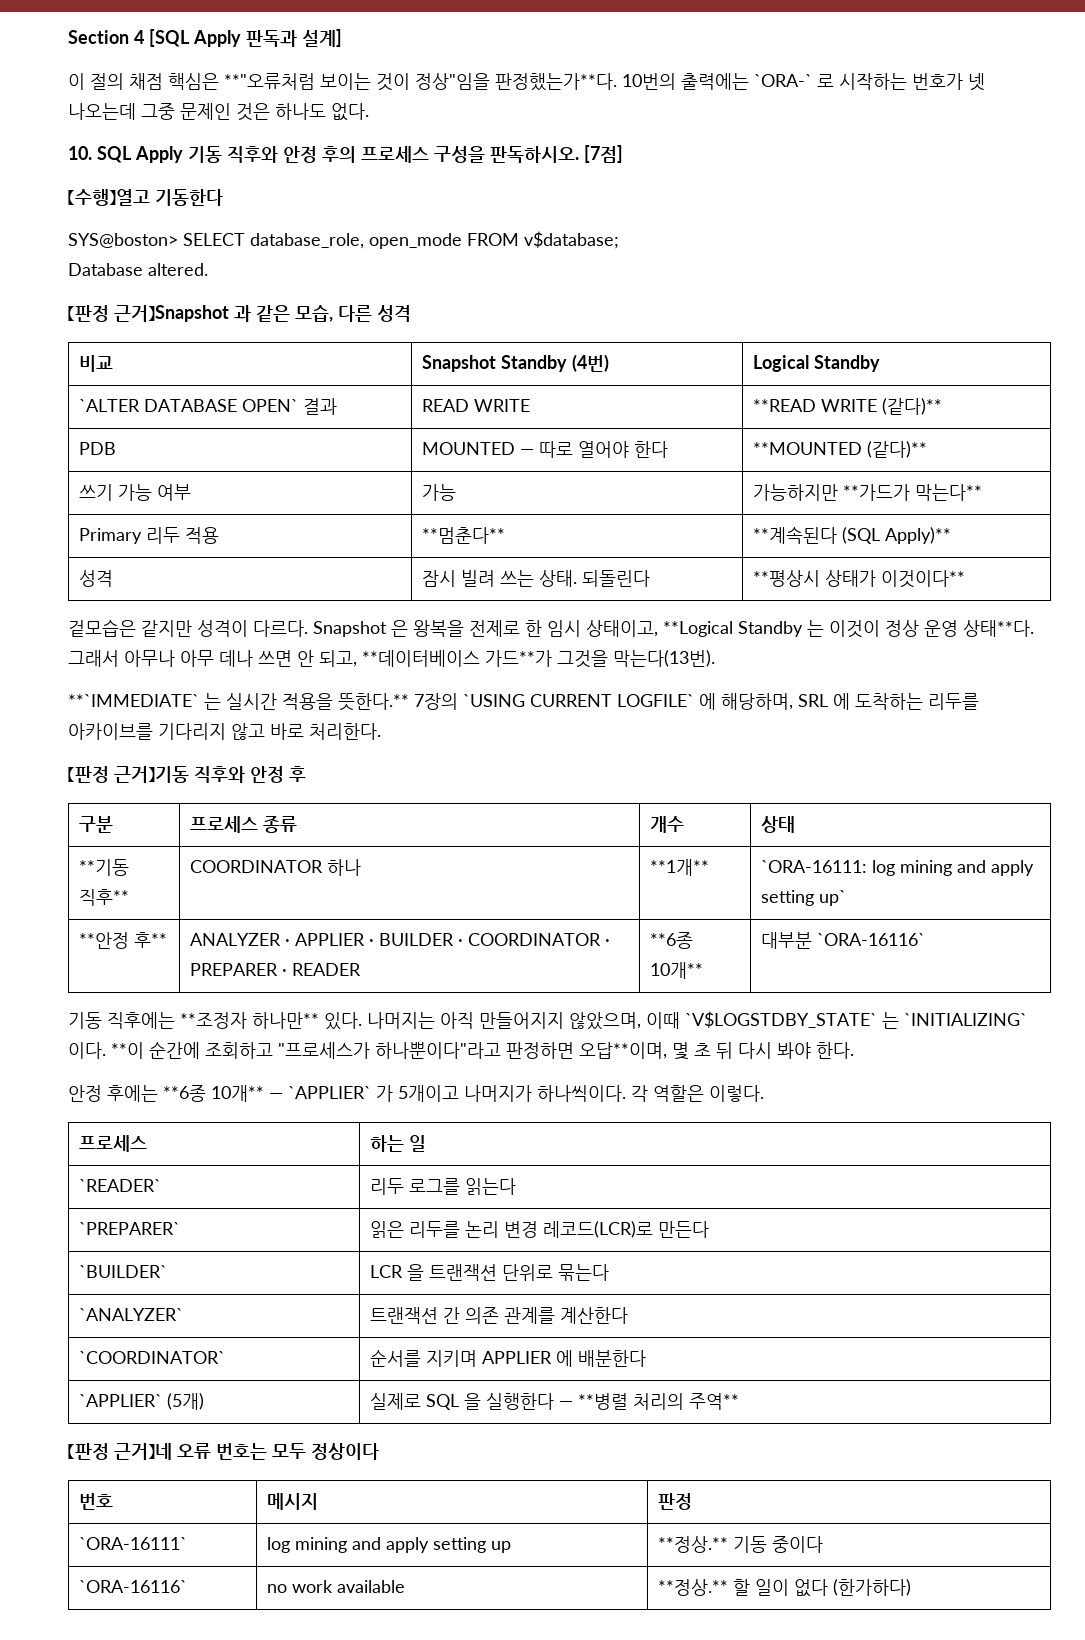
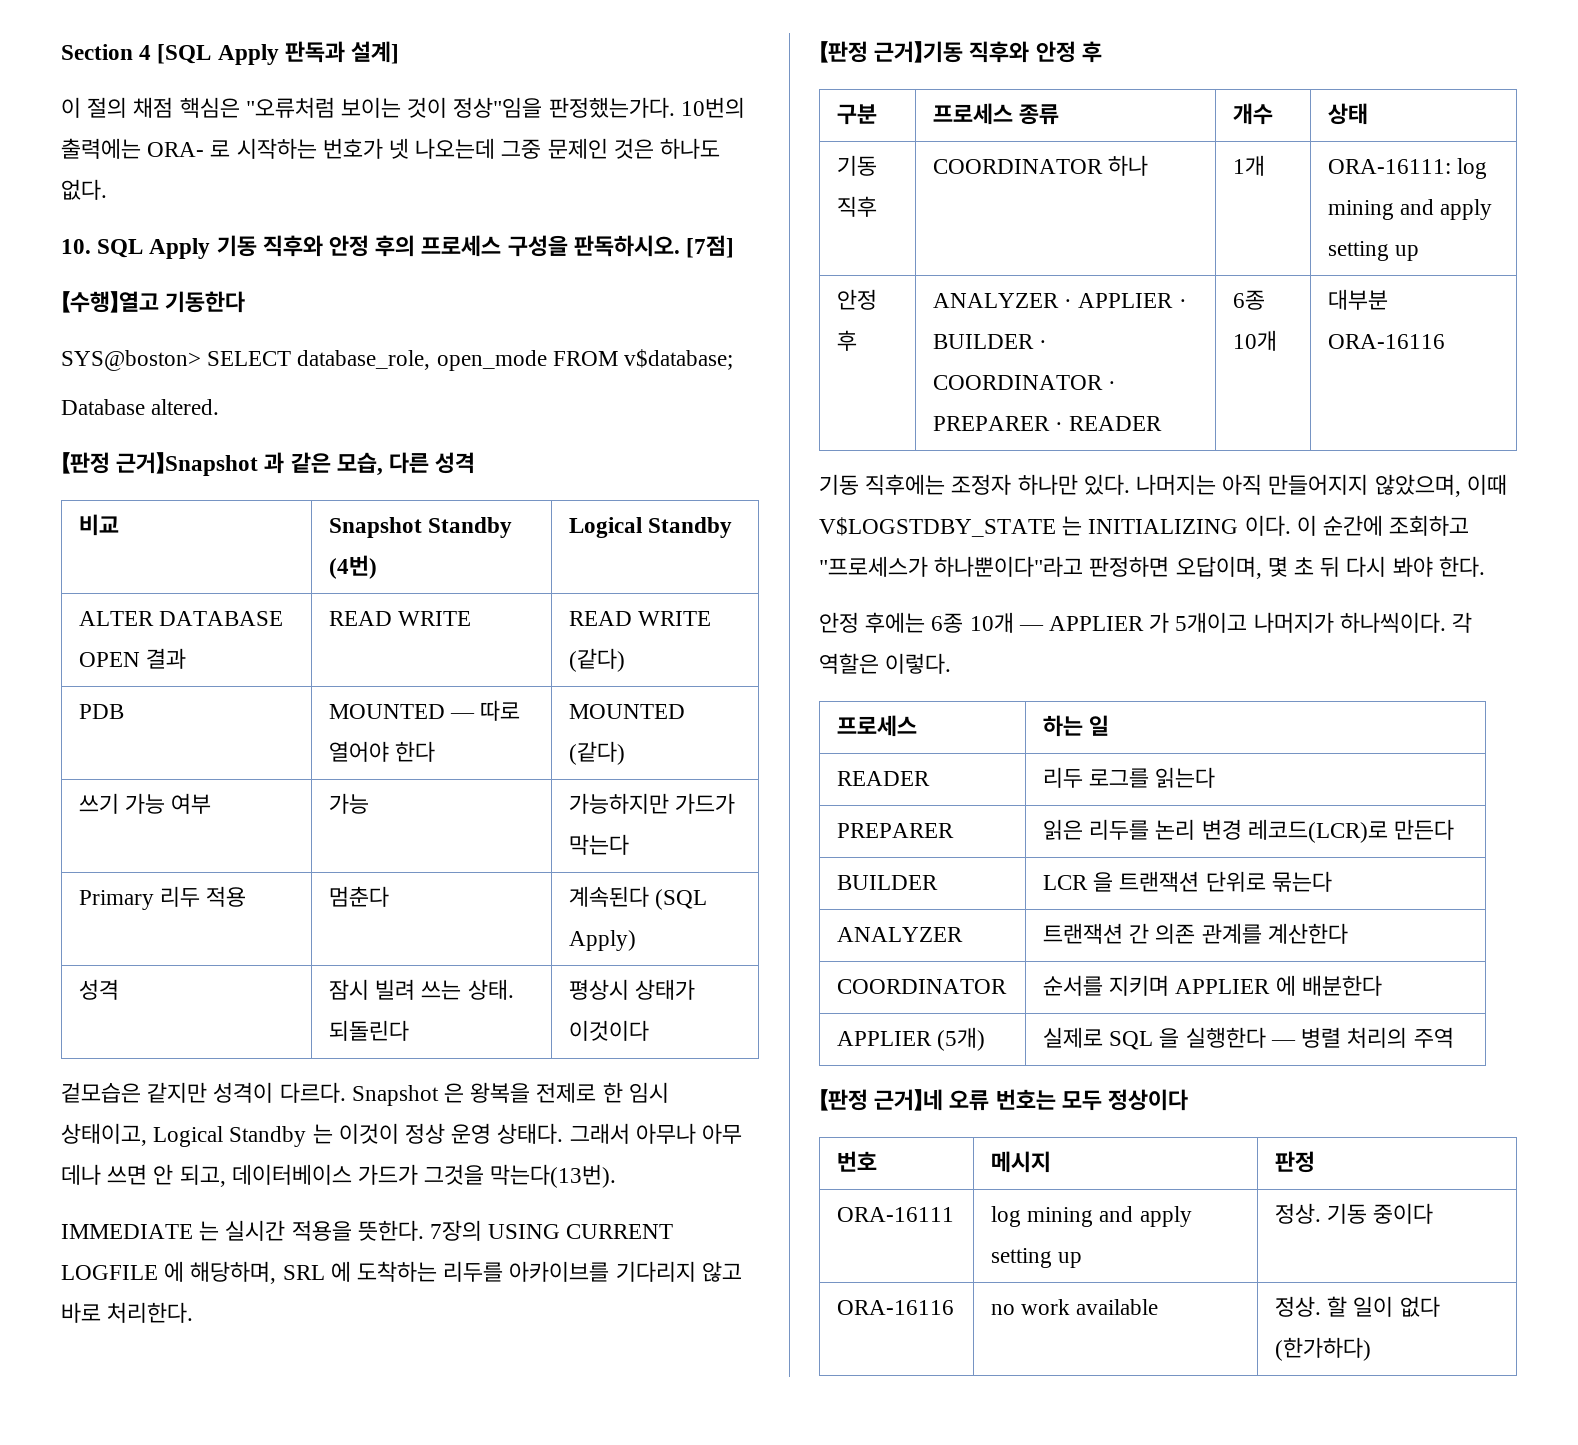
- 이 절의 채점 핵심은 **"오류처럼 보이는 것이 정상"임을 판정했는가**다.
+ 이 절의 채점 핵심은 "오류처럼 보이는 것이 정상"임을 판정했는가다.
- 10번의 출력에는 `ORA-` 로 시작하는 번호가 넷 나오는데 그중 문제인 것은 하나도 없다.
+ 10번의 출력에는 ORA- 로 시작하는 번호가 넷 나오는데 그중 문제인 것은 하나도 없다.
- `ALTER DATABASE OPEN` 결과 | READ WRITE | **READ WRITE (같다)**
+ ALTER DATABASE OPEN 결과 | READ WRITE | READ WRITE (같다)
- PDB | MOUNTED — 따로 열어야 한다 | **MOUNTED (같다)**
+ PDB | MOUNTED — 따로 열어야 한다 | MOUNTED (같다)
- 쓰기 가능 여부 | 가능 | 가능하지만 **가드가 막는다**
+ 쓰기 가능 여부 | 가능 | 가능하지만 가드가 막는다
- Primary 리두 적용 | **멈춘다** | **계속된다 (SQL Apply)**
+ Primary 리두 적용 | 멈춘다 | 계속된다 (SQL Apply)
- 성격 | 잠시 빌려 쓰는 상태. 되돌린다 | **평상시 상태가 이것이다**
+ 성격 | 잠시 빌려 쓰는 상태. 되돌린다 | 평상시 상태가 이것이다
- Snapshot 은 왕복을 전제로 한 임시 상태이고, **Logical Standby 는 이것이 정상 운영 상태**다.
+ Snapshot 은 왕복을 전제로 한 임시 상태이고, Logical Standby 는 이것이 정상 운영 상태다.
- 그래서 아무나 아무 데나 쓰면 안 되고, **데이터베이스 가드**가 그것을 막는다(13번).
+ 그래서 아무나 아무 데나 쓰면 안 되고, 데이터베이스 가드가 그것을 막는다(13번).
- **`IMMEDIATE` 는 실시간 적용을 뜻한다.** 7장의 `USING CURRENT LOGFILE` 에 해당하며, SRL 에 도착하는 리두를 아카이브를 기다리지 않고 바로 처리한다.
+ IMMEDIATE 는 실시간 적용을 뜻한다. 7장의 USING CURRENT LOGFILE 에 해당하며, SRL 에 도착하는 리두를 아카이브를 기다리지 않고 바로 처리한다.
- **기동 직후** | COORDINATOR 하나 | **1개** | `ORA-16111: log mining and apply setting up`
- **안정 후** | ANALYZER · APPLIER · BUILDER · COORDINATOR · PREPARER · READER | **6종 10개** | 대부분 `ORA-16116`
+ 기동 직후 | COORDINATOR 하나 | 1개 | ORA-16111: log mining and apply setting up
+ 안정 후 | ANALYZER · APPLIER · BUILDER · COORDINATOR · PREPARER · READER | 6종 10개 | 대부분 ORA-16116
- 기동 직후에는 **조정자 하나만** 있다.
+ 기동 직후에는 조정자 하나만 있다.
- 나머지는 아직 만들어지지 않았으며, 이때 `V$LOGSTDBY_STATE` 는 `INITIALIZING` 이다. **이 순간에 조회하고 "프로세스가 하나뿐이다"라고 판정하면 오답**이며, 몇 초 뒤 다시 봐야 한다.
+ 나머지는 아직 만들어지지 않았으며, 이때 V$LOGSTDBY_STATE 는 INITIALIZING 이다. 이 순간에 조회하고 "프로세스가 하나뿐이다"라고 판정하면 오답이며, 몇 초 뒤 다시 봐야 한다.
- 안정 후에는 **6종 10개** — `APPLIER` 가 5개이고 나머지가 하나씩이다.
+ 안정 후에는 6종 10개 — APPLIER 가 5개이고 나머지가 하나씩이다.
- `READER` | 리두 로그를 읽는다
+ READER | 리두 로그를 읽는다
- `PREPARER` | 읽은 리두를 논리 변경 레코드(LCR)로 만든다
+ PREPARER | 읽은 리두를 논리 변경 레코드(LCR)로 만든다
- `BUILDER` | LCR 을 트랜잭션 단위로 묶는다
+ BUILDER | LCR 을 트랜잭션 단위로 묶는다
- `ANALYZER` | 트랜잭션 간 의존 관계를 계산한다
+ ANALYZER | 트랜잭션 간 의존 관계를 계산한다
- `COORDINATOR` | 순서를 지키며 APPLIER 에 배분한다
+ COORDINATOR | 순서를 지키며 APPLIER 에 배분한다
- `APPLIER` (5개) | 실제로 SQL 을 실행한다 — **병렬 처리의 주역**
+ APPLIER (5개) | 실제로 SQL 을 실행한다 — 병렬 처리의 주역
- `ORA-16111` | log mining and apply setting up | **정상.** 기동 중이다
+ ORA-16111 | log mining and apply setting up | 정상. 기동 중이다
- `ORA-16116` | no work available | **정상.** 할 일이 없다 (한가하다)
+ ORA-16116 | no work available | 정상. 할 일이 없다 (한가하다)

